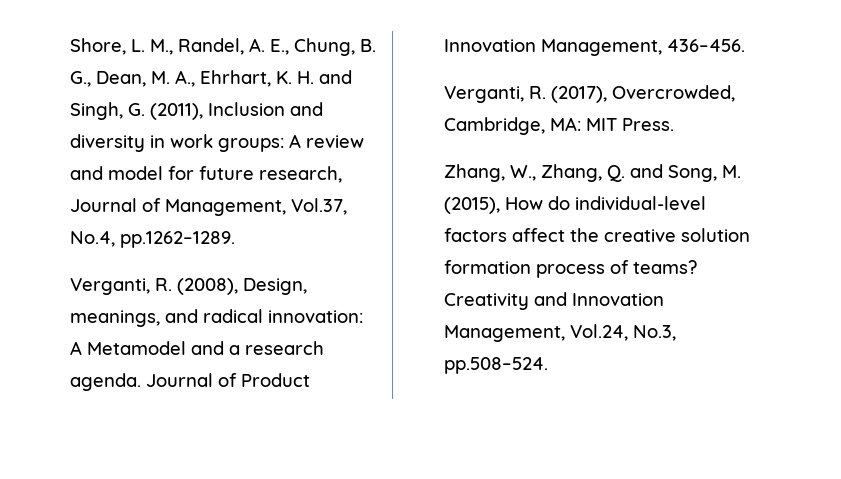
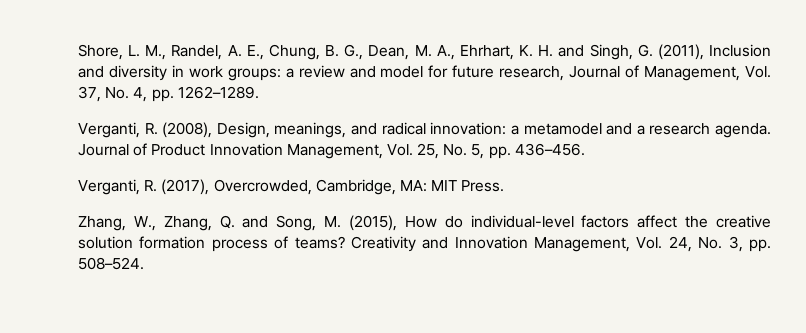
- Shore, L. M., Randel, A. E., Chung, B. G., Dean, M. A., Ehrhart, K. H. and Singh, G. (2011), Inclusion and diversity in work groups: A review and model for future research, Journal of Management, Vol.37, No.4, pp.1262–1289.
+ Shore, L. M., Randel, A. E., Chung, B. G., Dean, M. A., Ehrhart, K. H. and Singh, G. (2011), Inclusion and diversity in work groups: a review and model for future research, Journal of Management, Vol. 37, No. 4, pp. 1262–1289.
- Verganti, R. (2008), Design, meanings, and radical innovation: A Metamodel and a research agenda.
+ Verganti, R. (2008), Design, meanings, and radical innovation: a metamodel and a research agenda.
- Journal of Product Innovation Management, 436–456.
+ Journal of Product Innovation Management, Vol. 25, No. 5, pp. 436–456.
- Creativity and Innovation Management, Vol.24, No.3, pp.508–524.
+ Creativity and Innovation Management, Vol. 24, No. 3, pp. 508–524.

